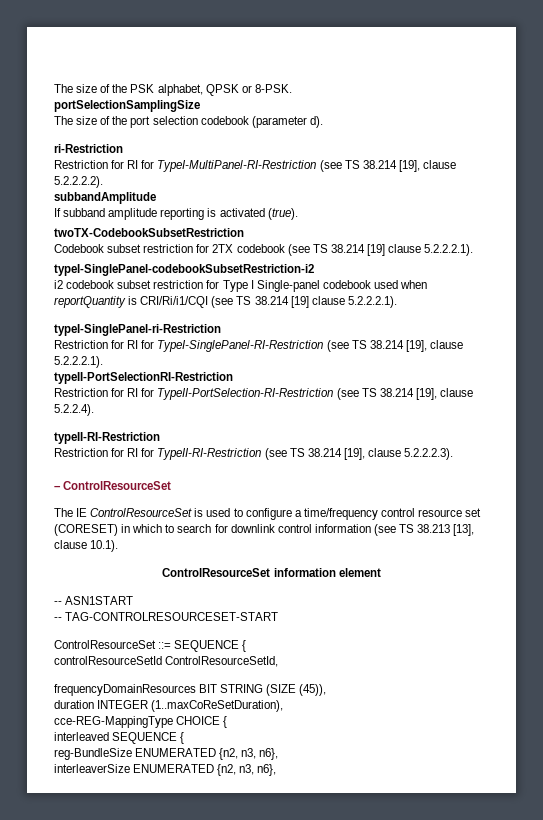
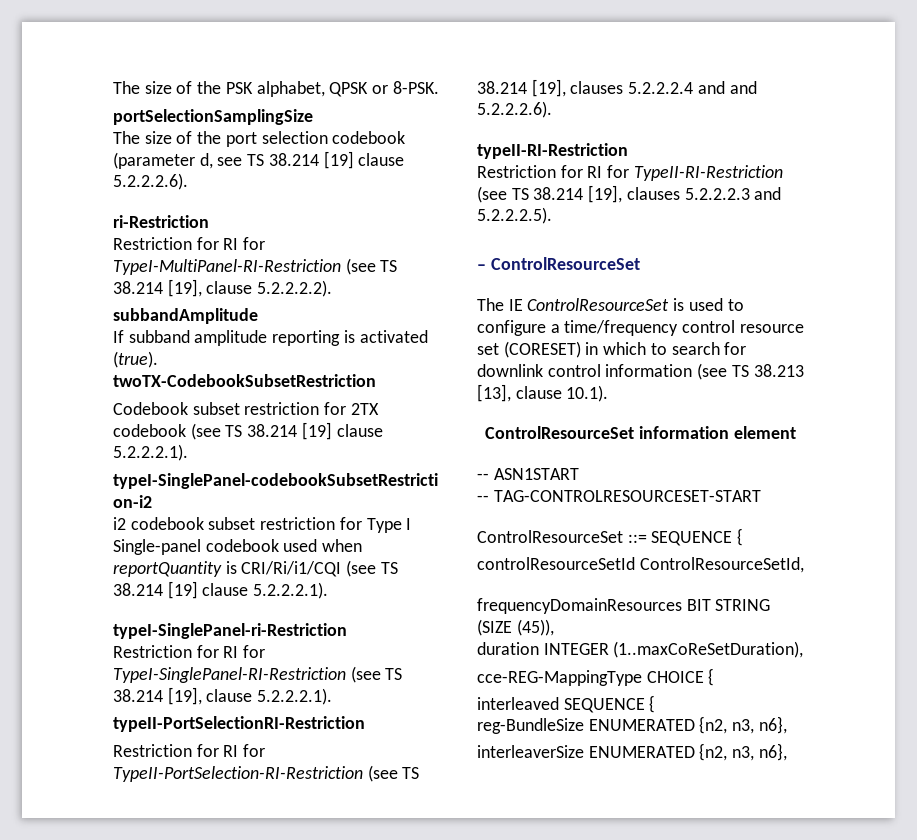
- The size of the port selection codebook (parameter d).
+ The size of the port selection codebook (parameter d, see TS 38.214 [19] clause 5.2.2.2.6).
- Restriction for RI for TypeII-PortSelection-RI-Restriction (see TS 38.214 [19], clause 5.2.2.4).
+ Restriction for RI for TypeII-PortSelection-RI-Restriction (see TS 38.214 [19], clauses 5.2.2.2.4 and and 5.2.2.2.6).
- Restriction for RI for TypeII-RI-Restriction (see TS 38.214 [19], clause 5.2.2.2.3).
+ Restriction for RI for TypeII-RI-Restriction (see TS 38.214 [19], clauses 5.2.2.2.3 and 5.2.2.2.5).

